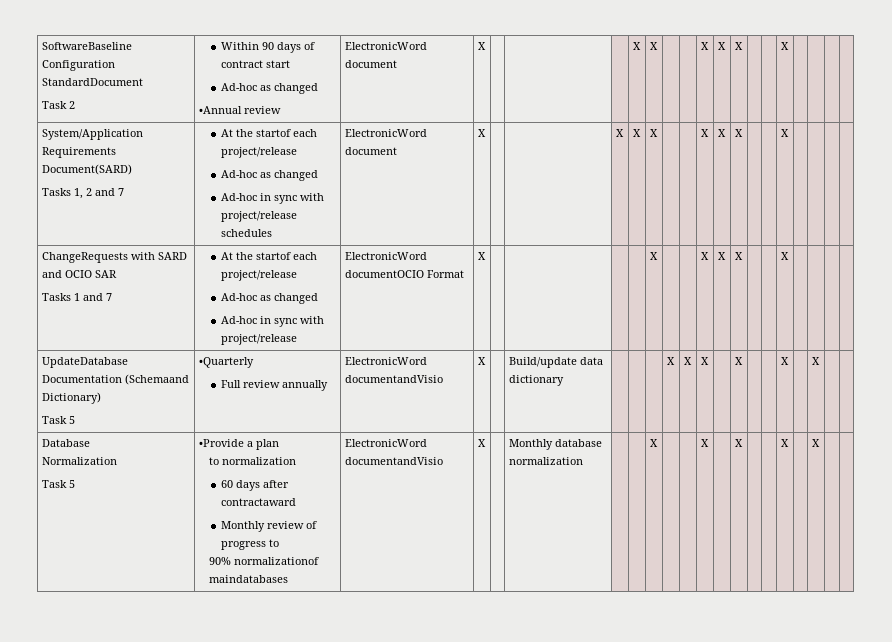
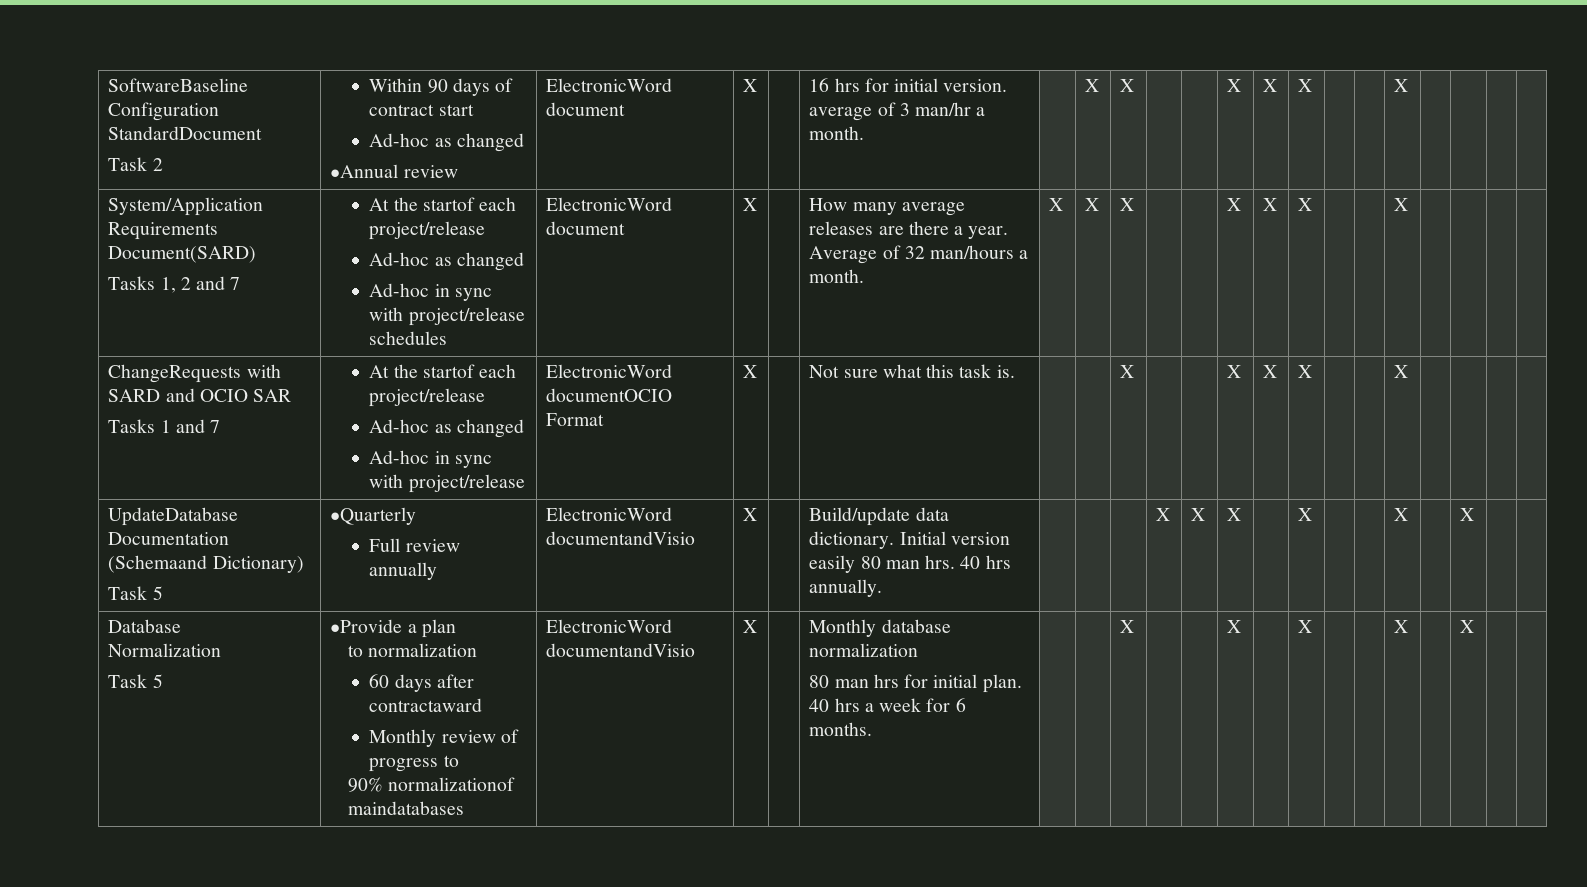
  SoftwareBaseline Configuration StandardDocument
  Task 2 | Within 90 days of contract start
  Ad-hoc as changed
- •Annual review | ElectronicWord document | X | | | | X | X | | | X | X | X | | | X | | | |
+ •Annual review | ElectronicWord document | X | | 16 hrs for initial version. average of 3 man/hr a month. | | X | X | | | X | X | X | | | X | | | |
+ How many average releases are there a year. Average of 32 man/hours a month.
  ChangeRequests with SARD and OCIO SAR
  Tasks 1 and 7 | At the startof each project/release
  Ad-hoc as changed
- Ad-hoc in sync with project/release | ElectronicWord documentOCIO Format | X | | | | | X | | | X | X | X | | | X | | | |
+ Ad-hoc in sync with project/release | ElectronicWord documentOCIO Format | X | | Not sure what this task is. | | | X | | | X | X | X | | | X | | | |
  UpdateDatabase Documentation (Schemaand Dictionary)
  Task 5 | •Quarterly
- Full review annually | ElectronicWord documentandVisio | X | | Build/update data dictionary | | | | X | X | X | | X | | | X | | X | |
+ Full review annually | ElectronicWord documentandVisio | X | | Build/update data dictionary. Initial version easily 80 man hrs. 40 hrs annually. | | | | X | X | X | | X | | | X | | X | |
+ 80 man hrs for initial plan. 40 hrs a week for 6 months.

